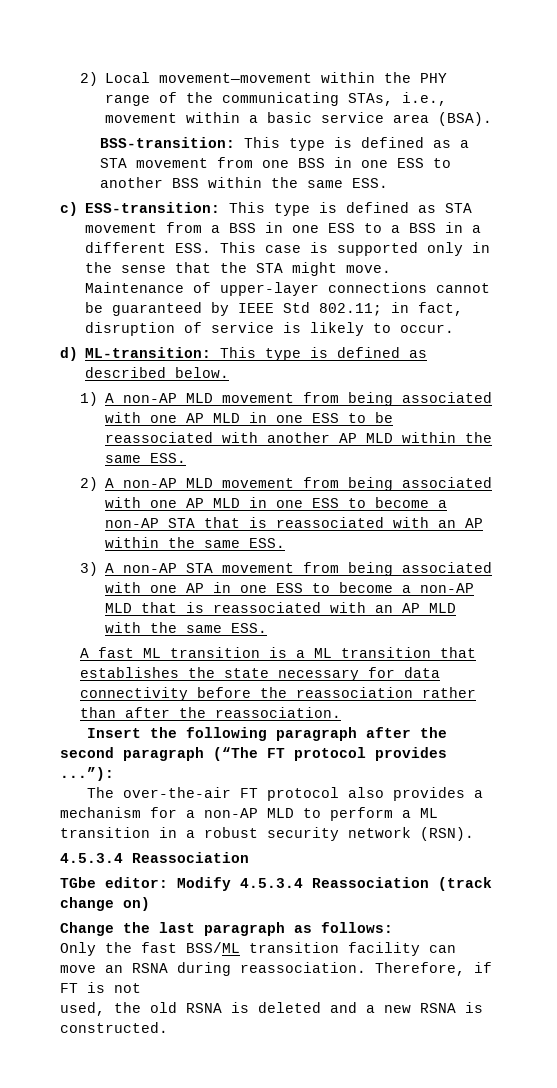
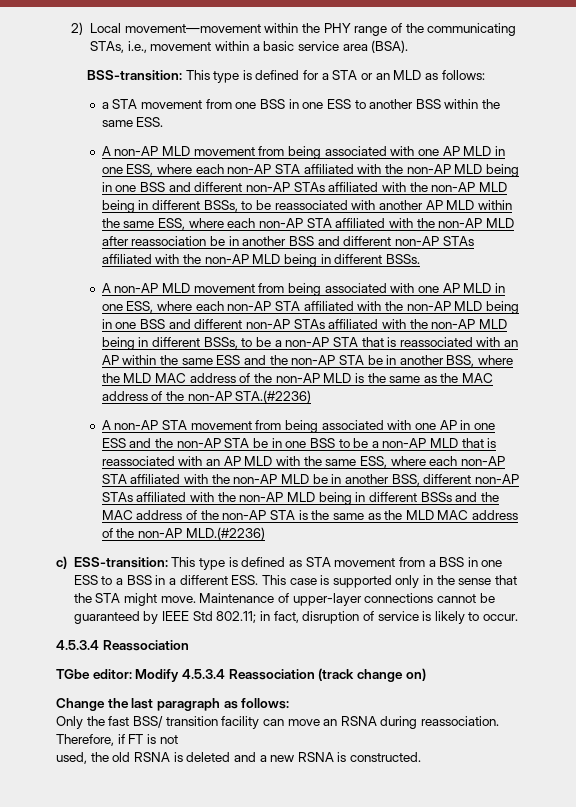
- BSS-transition: This type is defined as a STA movement from one BSS in one ESS to another BSS within the same ESS.
+ BSS-transition: This type is defined for a STA or an MLD as follows:
+ a STA movement from one BSS in one ESS to another BSS within the same ESS.
+ A non-AP MLD movement from being associated with one AP MLD in one ESS, where each non-AP STA affiliated with the non-AP MLD being in one BSS and different non-AP STAs affiliated with the non-AP MLD being in different BSSs, to be reassociated with another AP MLD within the same ESS, where each non-AP STA affiliated with the non-AP MLD after reassociation be in another BSS and different non-AP STAs affiliated with the non-AP MLD being in different BSSs.
+ A non-AP MLD movement from being associated with one AP MLD in one ESS, where each non-AP STA affiliated with the non-AP MLD being in one BSS and different non-AP STAs affiliated with the non-AP MLD being in different BSSs, to be a non-AP STA that is reassociated with an AP within the same ESS and the non-AP STA be in another BSS, where the MLD MAC address of the non-AP MLD is the same as the MAC address of the non-AP STA.(#2236)
+ A non-AP STA movement from being associated with one AP in one ESS and the non-AP STA be in one BSS to be a non-AP MLD that is reassociated with an AP MLD with the same ESS, where each non-AP STA affiliated with the non-AP MLD be in another BSS, different non-AP STAs affiliated with the non-AP MLD being in different BSSs and the MAC address of the non-AP STA is the same as the MLD MAC address of the non-AP MLD.(#2236)
- d) ML-transition: This type is defined as described below.
- 1) A non-AP MLD movement from being associated with one AP MLD in one ESS to be reassociated with another AP MLD within the same ESS.
- 2) A non-AP MLD movement from being associated with one AP MLD in one ESS to become a non-AP STA that is reassociated with an AP within the same ESS.
- 3) A non-AP STA movement from being associated with one AP in one ESS to become a non-AP MLD that is reassociated with an AP MLD with the same ESS.
- A fast ML transition is a ML transition that establishes the state necessary for data connectivity before the reassociation rather than after the reassociation.
- Insert the following paragraph after the second paragraph (“The FT protocol provides ...”):
- The over-the-air FT protocol also provides a mechanism for a non-AP MLD to perform a ML transition in a robust security network (RSN).
- Only the fast BSS/ML transition facility can move an RSNA during reassociation.
+ Only the fast BSS/ transition facility can move an RSNA during reassociation.

